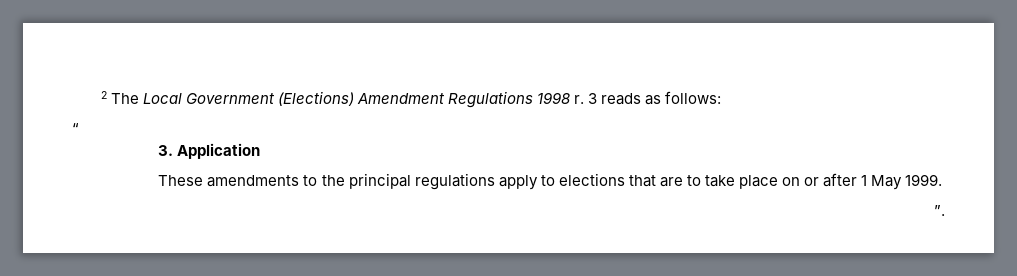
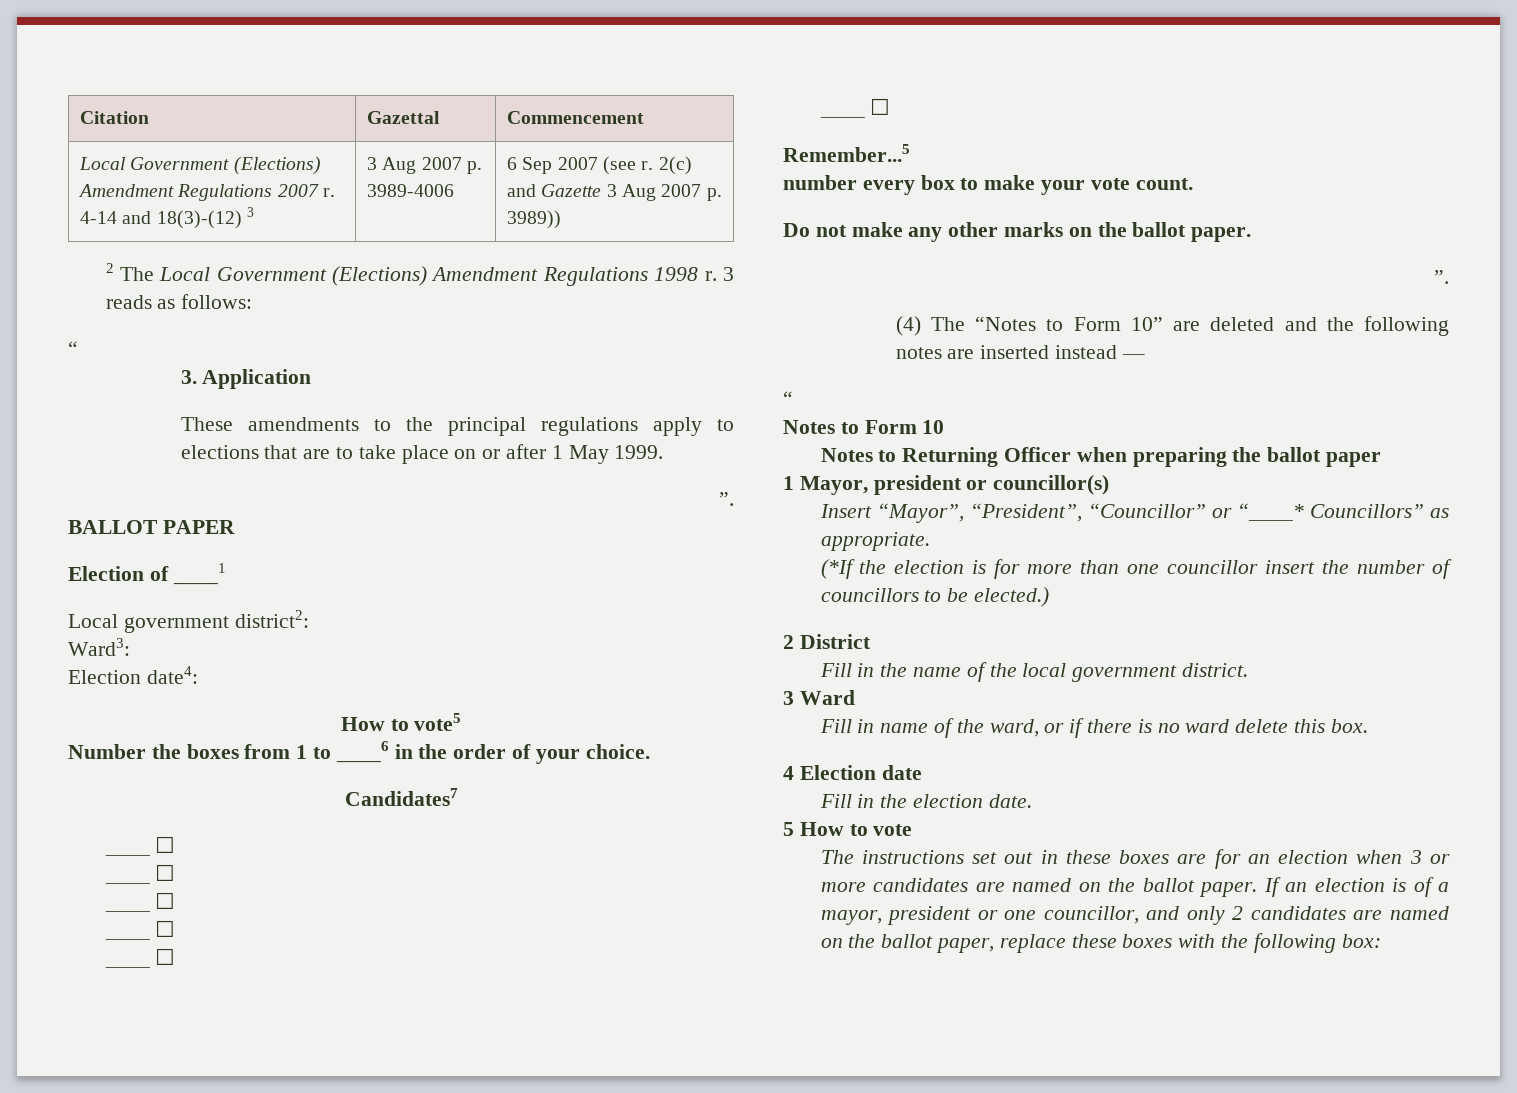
+ Citation | Gazettal | Commencement
+ Local Government (Elections) Amendment Regulations 2007 r. 4-14 and 18(3)-(12) 3 | 3 Aug 2007 p. 3989-4006 | 6 Sep 2007 (see r. 2(c) and Gazette 3 Aug 2007 p. 3989))
+ BALLOT PAPER
+ Election of ____1
+ Local government district2:
+ Ward3:
+ Election date4:
+ How to vote5
+ Number the boxes from 1 to ____6 in the order of your choice.
+ Candidates7
+ ____ ☐
+ ____ ☐
+ ____ ☐
+ ____ ☐
+ ____ ☐
+ ____ ☐
+ Remember...5
+ number every box to make your vote count.
+ Do not make any other marks on the ballot paper.
+ ”.
+ (4) The “Notes to Form 10” are deleted and the following notes are inserted instead —
+ “
+ Notes to Form 10
+ Notes to Returning Officer when preparing the ballot paper
+ 1 Mayor, president or councillor(s)
+ Insert “Mayor”, “President”, “Councillor” or “____* Councillors” as appropriate.
+ (*If the election is for more than one councillor insert the number of councillors to be elected.)
+ 2 District
+ Fill in the name of the local government district.
+ 3 Ward
+ Fill in name of the ward, or if there is no ward delete this box.
+ 4 Election date
+ Fill in the election date.
+ 5 How to vote
+ The instructions set out in these boxes are for an election when 3 or more candidates are named on the ballot paper. If an election is of a mayor, president or one councillor, and only 2 candidates are named on the ballot paper, replace these boxes with the following box:

